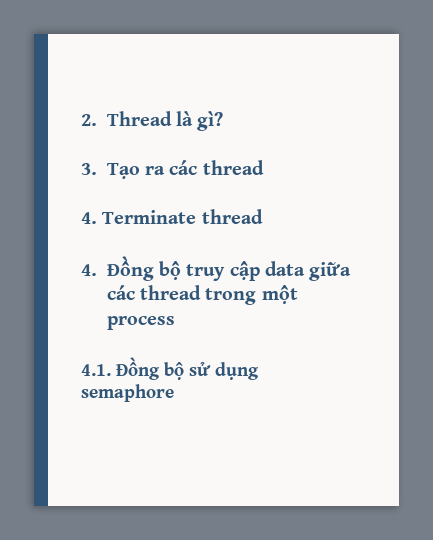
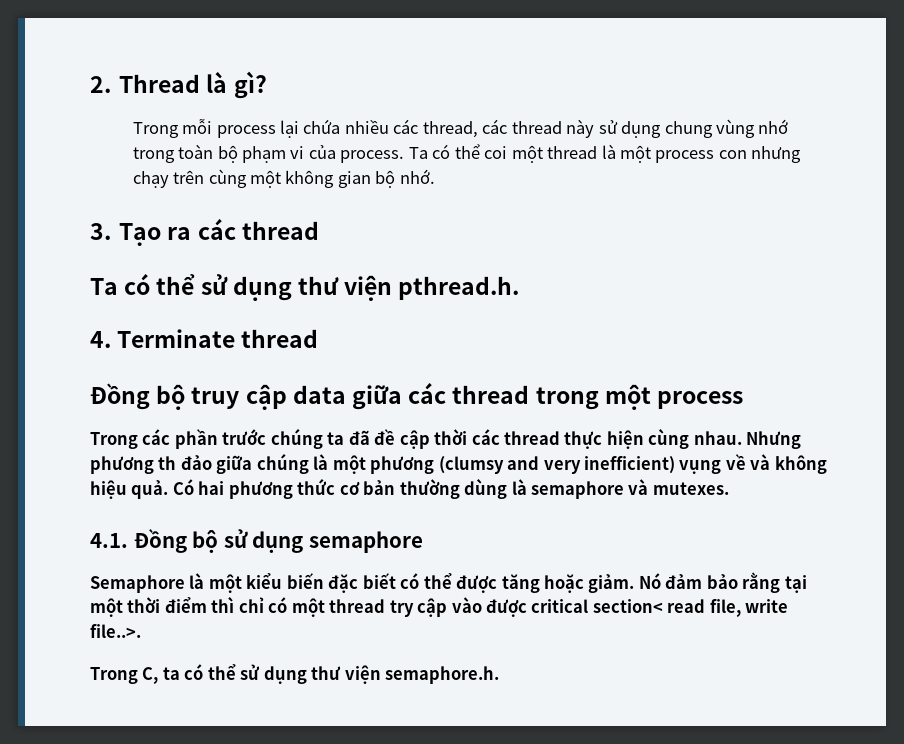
+ Trong mỗi process lại chứa nhiều các thread, các thread này sử dụng chung vùng nhớ trong toàn bộ phạm vi của process. Ta có thể coi một thread là một process con nhưng chạy trên cùng một không gian bộ nhớ.
+ Ta có thể sử dụng thư viện pthread.h.
- 4. Đồng bộ truy cập data giữa các thread trong một process
+ Đồng bộ truy cập data giữa các thread trong một process
+ Trong các phần trước chúng ta đã đề cập thời các thread thực hiện cùng nhau. Nhưng phương th đảo giữa chúng là một phương (clumsy and very inefficient) vụng về và không hiệu quả. Có hai phương thức cơ bản thường dùng là semaphore và mutexes.
+ Semaphore là một kiểu biến đặc biết có thể được tăng hoặc giảm. Nó đảm bảo rằng tại một thời điểm thì chỉ có một thread try cập vào được critical section< read file, write file..>.
+ Trong C, ta có thể sử dụng thư viện semaphore.h.

